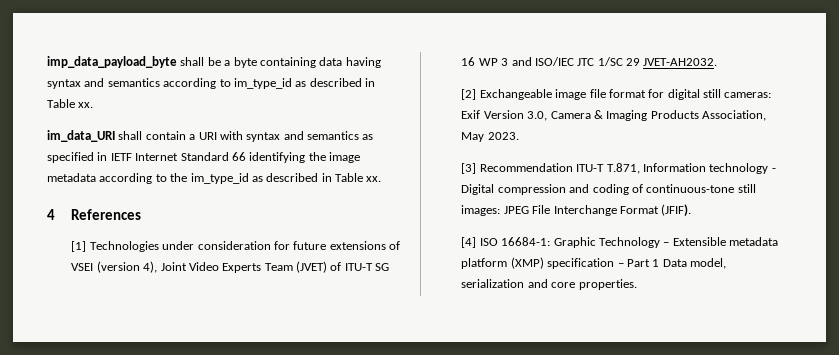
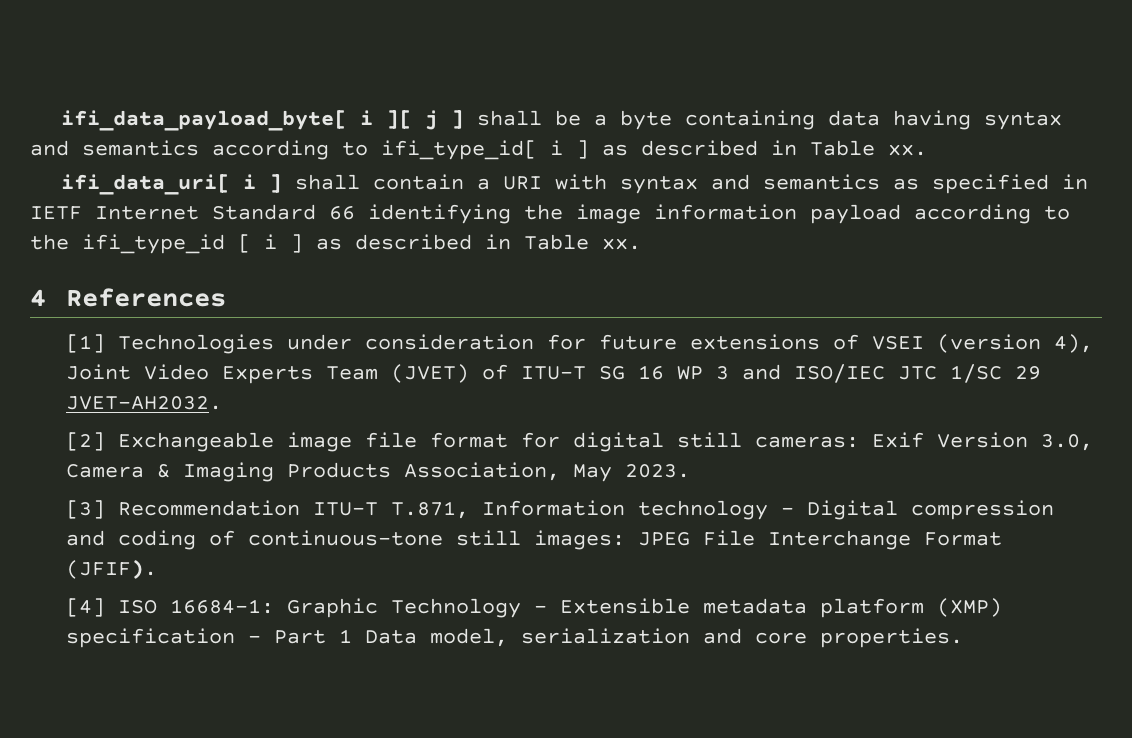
- imp_data_payload_byte shall be a byte containing data having syntax and semantics according to im_type_id as described in Table xx.
- im_data_URI shall contain a URI with syntax and semantics as specified in IETF Internet Standard 66 identifying the image metadata according to the im_type_id as described in Table xx.
+ ifi_data_payload_byte[ i ][ j ] shall be a byte containing data having syntax and semantics according to ifi_type_id[ i ] as described in Table xx.
+ ifi_data_uri[ i ] shall contain a URI with syntax and semantics as specified in IETF Internet Standard 66 identifying the image information payload according to the ifi_type_id [ i ] as described in Table xx.

